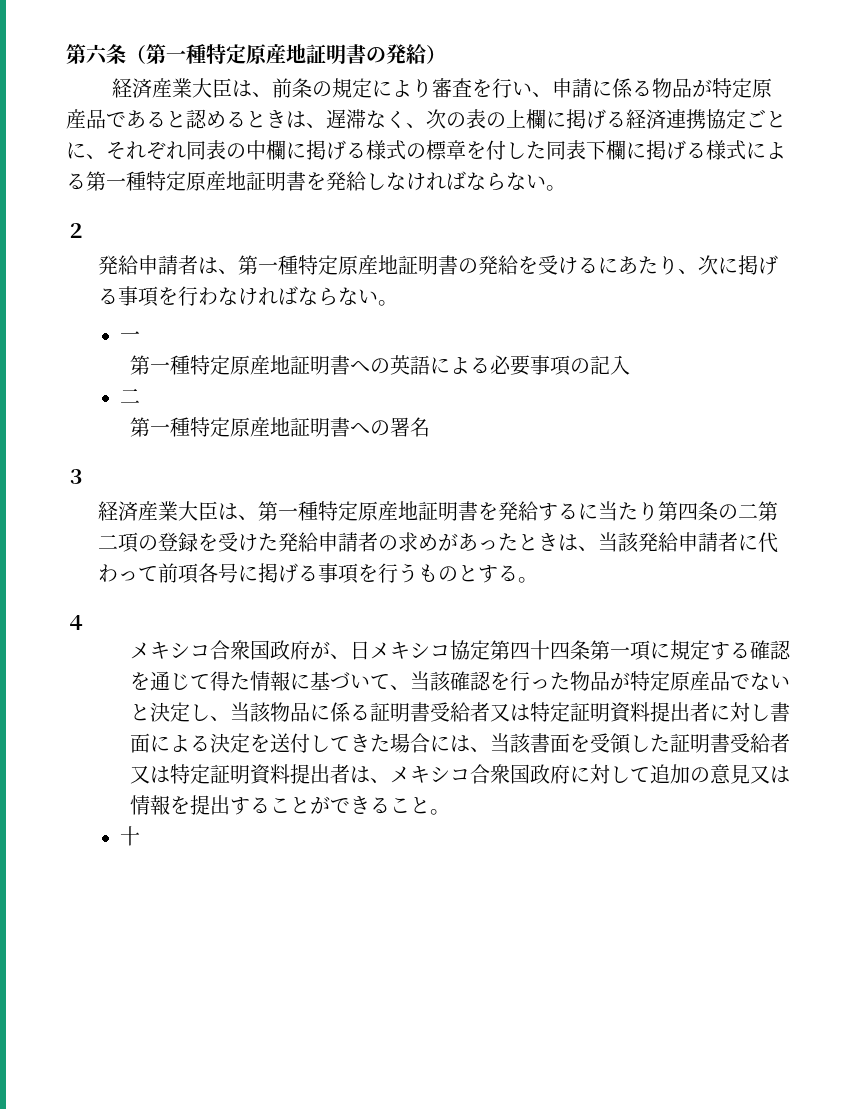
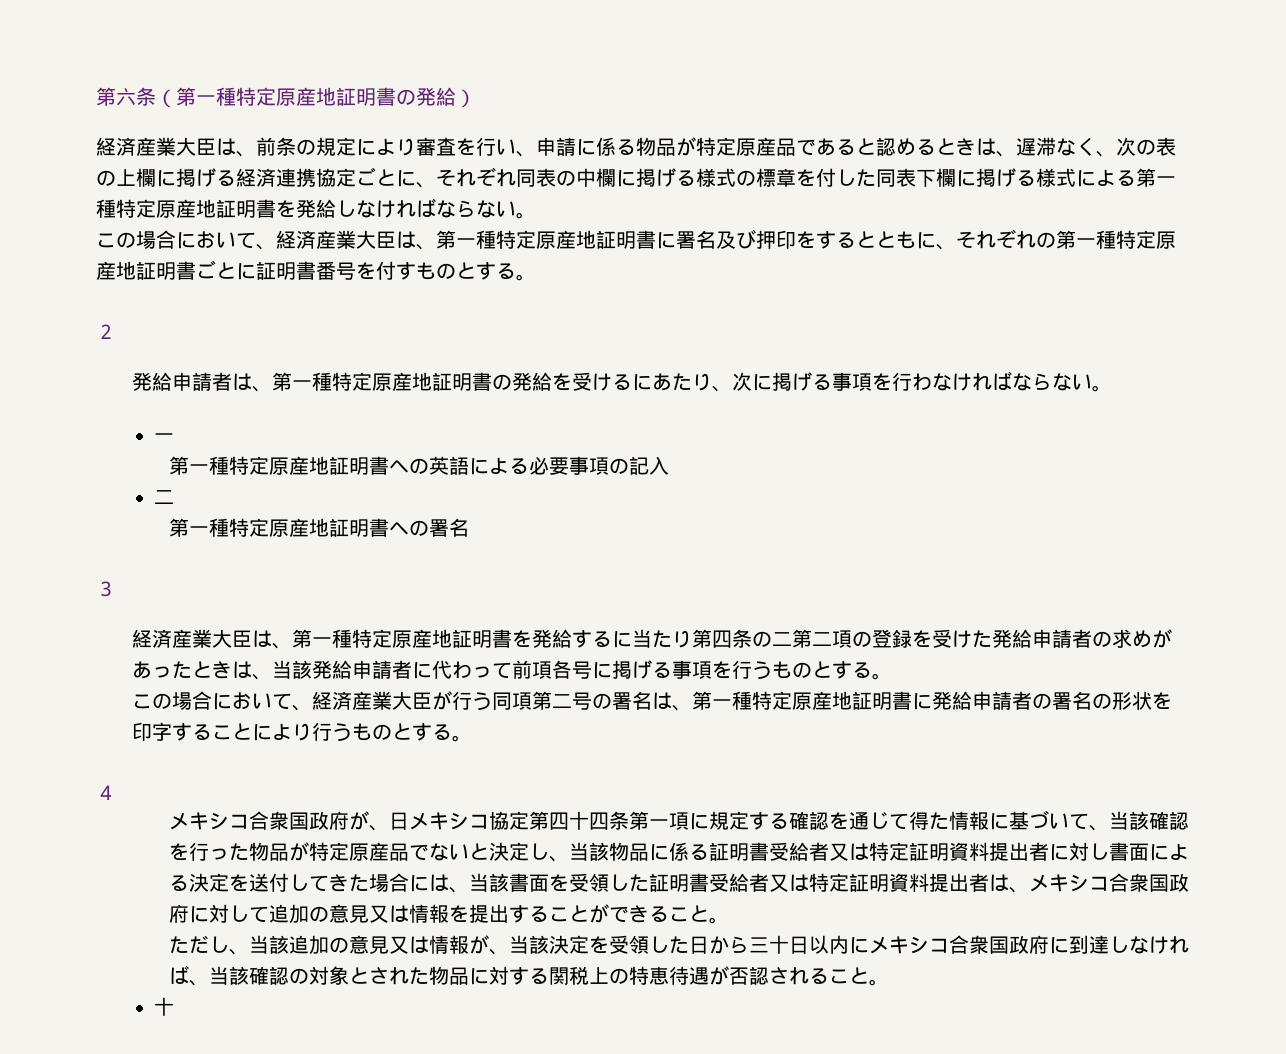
+ この場合において、経済産業大臣は、第一種特定原産地証明書に署名及び押印をするとともに、それぞれの第一種特定原産地証明書ごとに証明書番号を付すものとする。
+ この場合において、経済産業大臣が行う同項第二号の署名は、第一種特定原産地証明書に発給申請者の署名の形状を印字することにより行うものとする。
+ ただし、当該追加の意見又は情報が、当該決定を受領した日から三十日以内にメキシコ合衆国政府に到達しなければ、当該確認の対象とされた物品に対する関税上の特恵待遇が否認されること。

